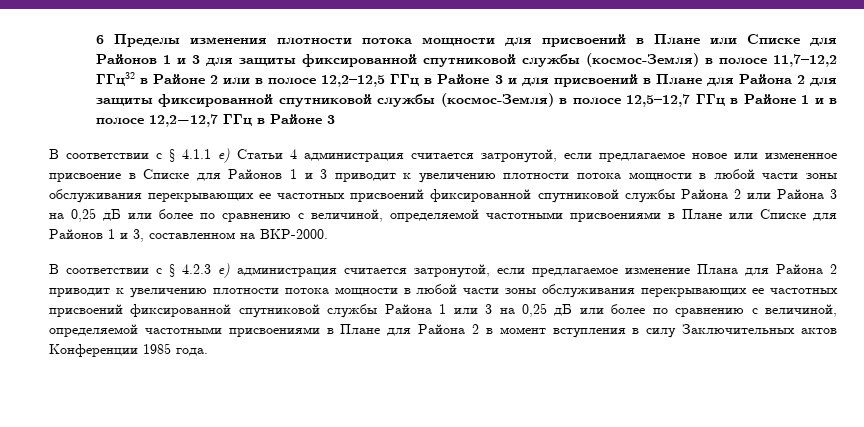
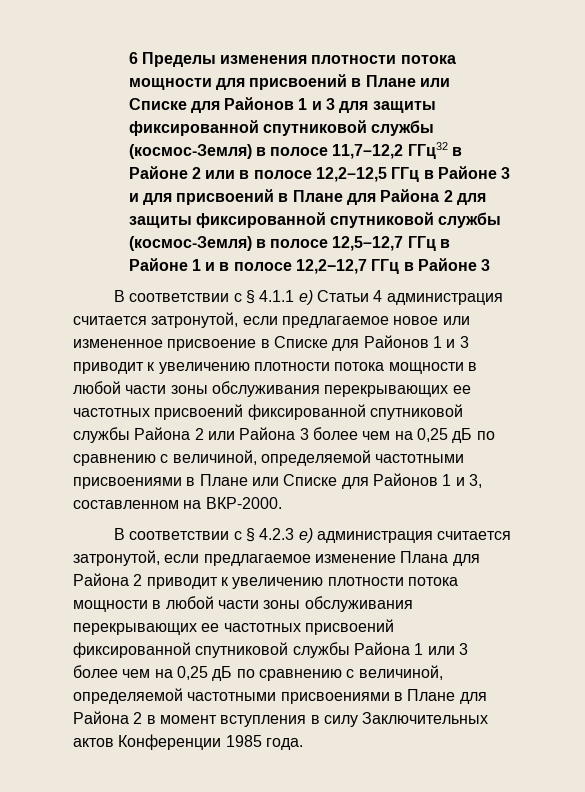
- В соответствии с § 4.1.1 е) Статьи 4 администрация считается затронутой, если предлагаемое новое или измененное присвоение в Списке для Районов 1 и 3 приводит к увеличению плотности потока мощности в любой части зоны обслуживания перекрывающих ее частотных присвоений фиксированной спутниковой службы Района 2 или Района 3 на 0,25 дБ или более по сравнению с величиной, определяемой частотными присвоениями в Плане или Списке для Районов 1 и 3, составленном на ВКР-2000.
+ В соответствии с § 4.1.1 е) Статьи 4 администрация считается затронутой, если предлагаемое новое или измененное присвоение в Списке для Районов 1 и 3 приводит к увеличению плотности потока мощности в любой части зоны обслуживания перекрывающих ее частотных присвоений фиксированной спутниковой службы Района 2 или Района 3 более чем на 0,25 дБ по сравнению с величиной, определяемой частотными присвоениями в Плане или Списке для Районов 1 и 3, составленном на ВКР-2000.
- В соответствии с § 4.2.3 е) администрация считается затронутой, если предлагаемое изменение Плана для Района 2 приводит к увеличению плотности потока мощности в любой части зоны обслуживания перекрывающих ее частотных присвоений фиксированной спутниковой службы Района 1 или 3 на 0,25 дБ или более по сравнению с величиной, определяемой частотными присвоениями в Плане для Района 2 в момент вступления в силу Заключительных актов Конференции 1985 года.
+ В соответствии с § 4.2.3 е) администрация считается затронутой, если предлагаемое изменение Плана для Района 2 приводит к увеличению плотности потока мощности в любой части зоны обслуживания перекрывающих ее частотных присвоений фиксированной спутниковой службы Района 1 или 3 более чем на 0,25 дБ по сравнению с величиной, определяемой частотными присвоениями в Плане для Района 2 в момент вступления в силу Заключительных актов Конференции 1985 года.

